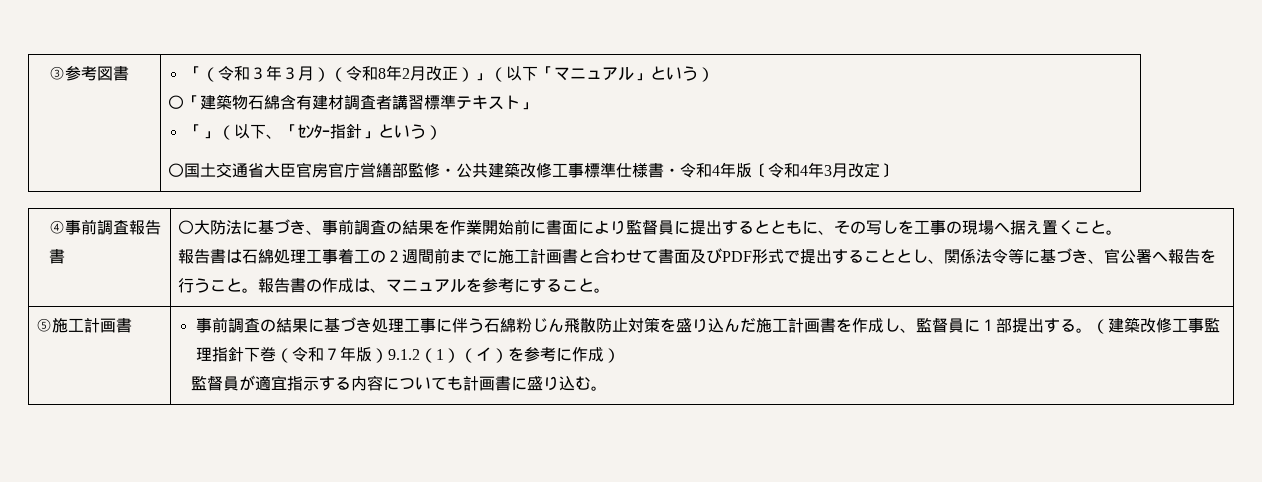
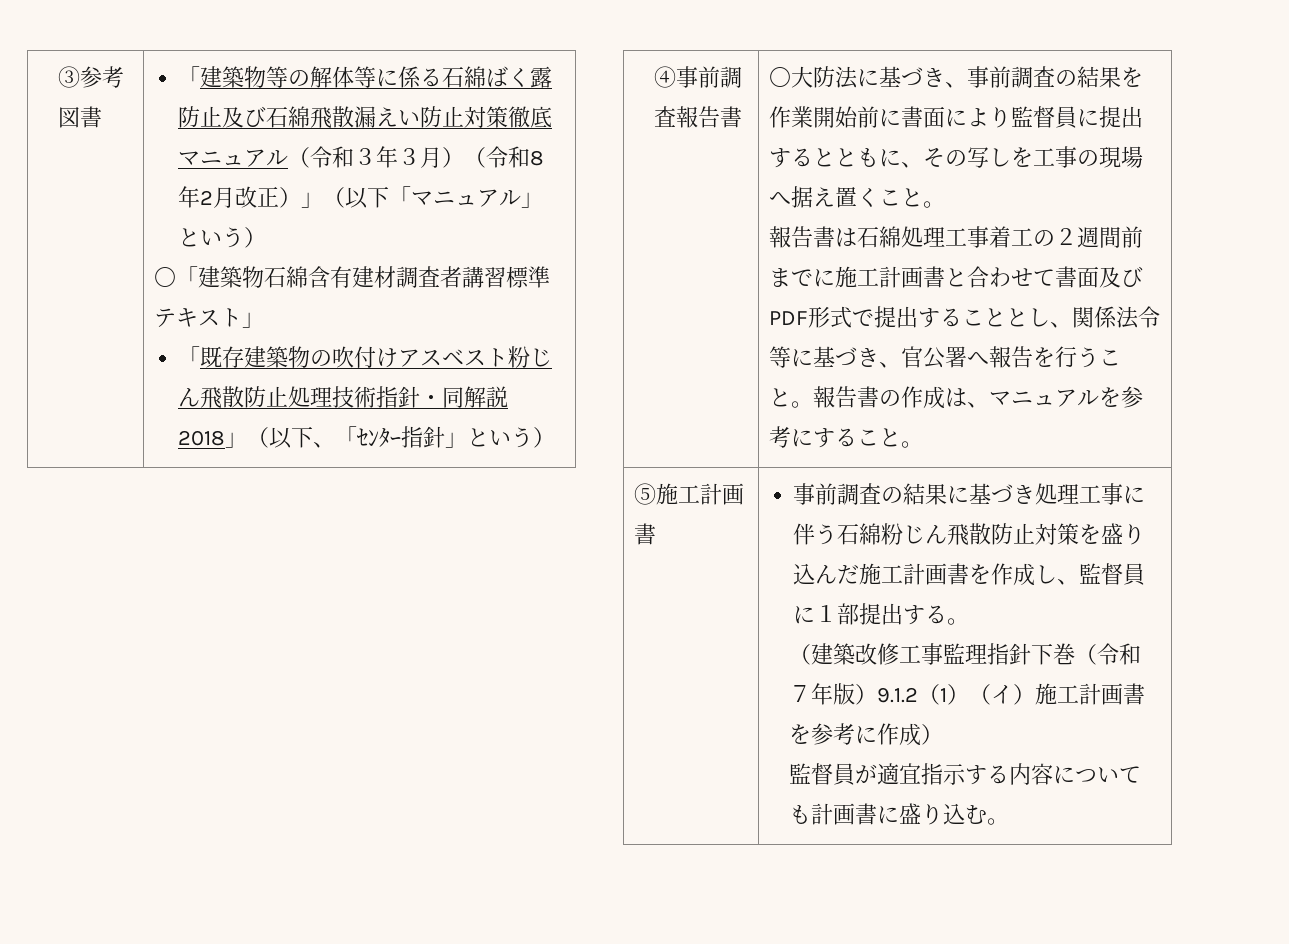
- 「（令和３年３月）（令和8年2月改正）」（以下「マニュアル」という）
+ 「建築物等の解体等に係る石綿ばく露防止及び石綿飛散漏えい防止対策徹底マニュアル（令和３年３月）（令和8年2月改正）」（以下「マニュアル」という）
- 「」（以下、「ｾﾝﾀｰ指針」という）
+ 「既存建築物の吹付けアスベスト粉じん飛散防止処理技術指針・同解説2018」（以下、「ｾﾝﾀｰ指針」という）
- 〇国土交通省大臣官房官庁営繕部監修・公共建築改修工事標準仕様書・令和4年版〔令和4年3月改定〕
- 事前調査の結果に基づき処理工事に伴う石綿粉じん飛散防止対策を盛り込んだ施工計画書を作成し、監督員に１部提出する。（建築改修工事監理指針下巻（令和７年版）9.1.2（1）（イ）を参考に作成）
+ 事前調査の結果に基づき処理工事に伴う石綿粉じん飛散防止対策を盛り込んだ施工計画書を作成し、監督員に１部提出する。
+ （建築改修工事監理指針下巻（令和７年版）9.1.2（1）（イ）施工計画書を参考に作成）

